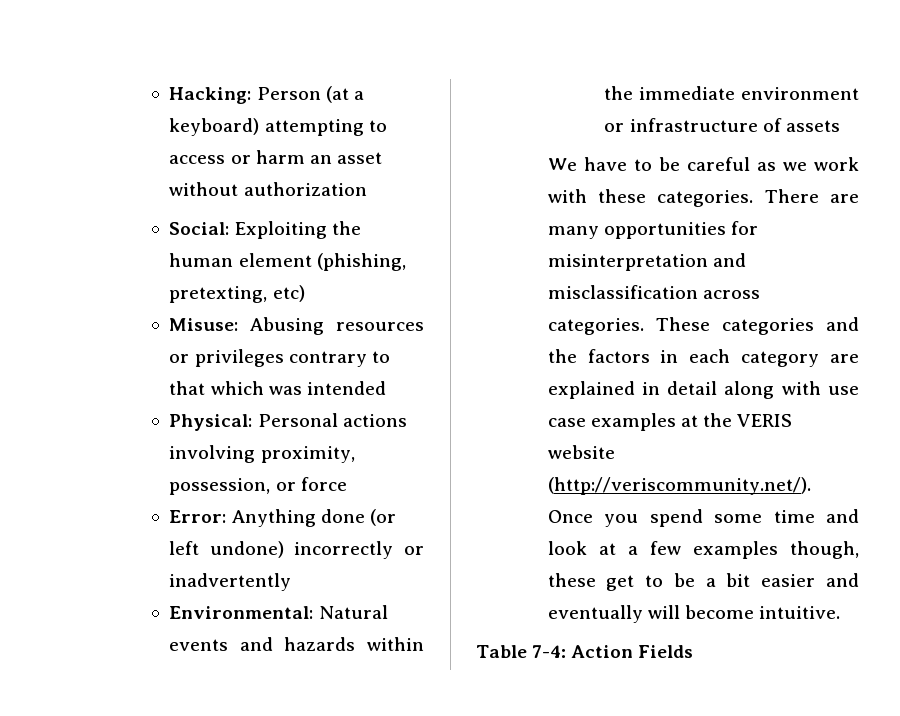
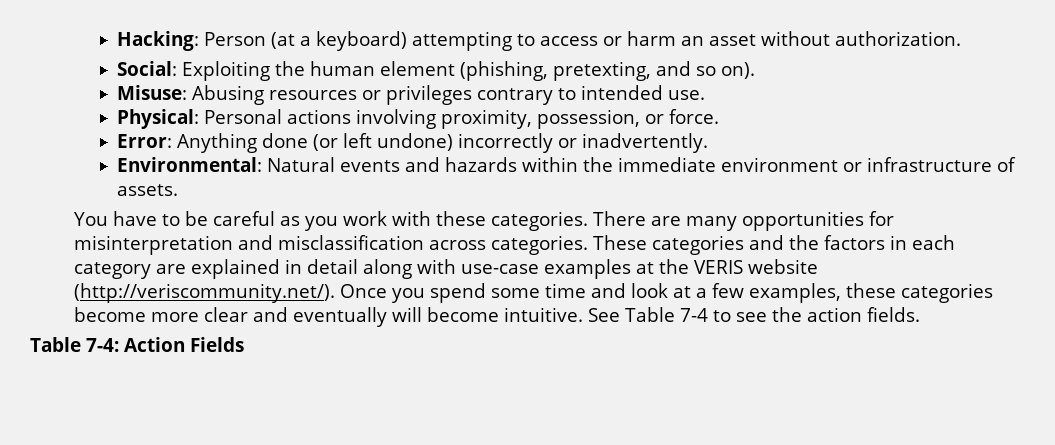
- Hacking: Person (at a keyboard) attempting to access or harm an asset without authorization
+ Hacking: Person (at a keyboard) attempting to access or harm an asset without authorization.
- Social: Exploiting the human element (phishing, pretexting, etc)
+ Social: Exploiting the human element (phishing, pretexting, and so on).
- Misuse: Abusing resources or privileges contrary to that which was intended
+ Misuse: Abusing resources or privileges contrary to intended use.
- Physical: Personal actions involving proximity, possession, or force
+ Physical: Personal actions involving proximity, possession, or force.
- Error: Anything done (or left undone) incorrectly or inadvertently
+ Error: Anything done (or left undone) incorrectly or inadvertently.
- Environmental: Natural events and hazards within the immediate environment or infrastructure of assets
- We have to be careful as we work with these categories.
+ Environmental: Natural events and hazards within the immediate environment or infrastructure of assets.
+ You have to be careful as you work with these categories.
- These categories and the factors in each category are explained in detail along with use case examples at the VERIS website (http://veriscommunity.net/). Once you spend some time and look at a few examples though, these get to be a bit easier and eventually will become intuitive.
+ These categories and the factors in each category are explained in detail along with use-case examples at the VERIS website (http://veriscommunity.net/). Once you spend some time and look at a few examples, these categories become more clear and eventually will become intuitive. See Table 7-4 to see the action fields.

